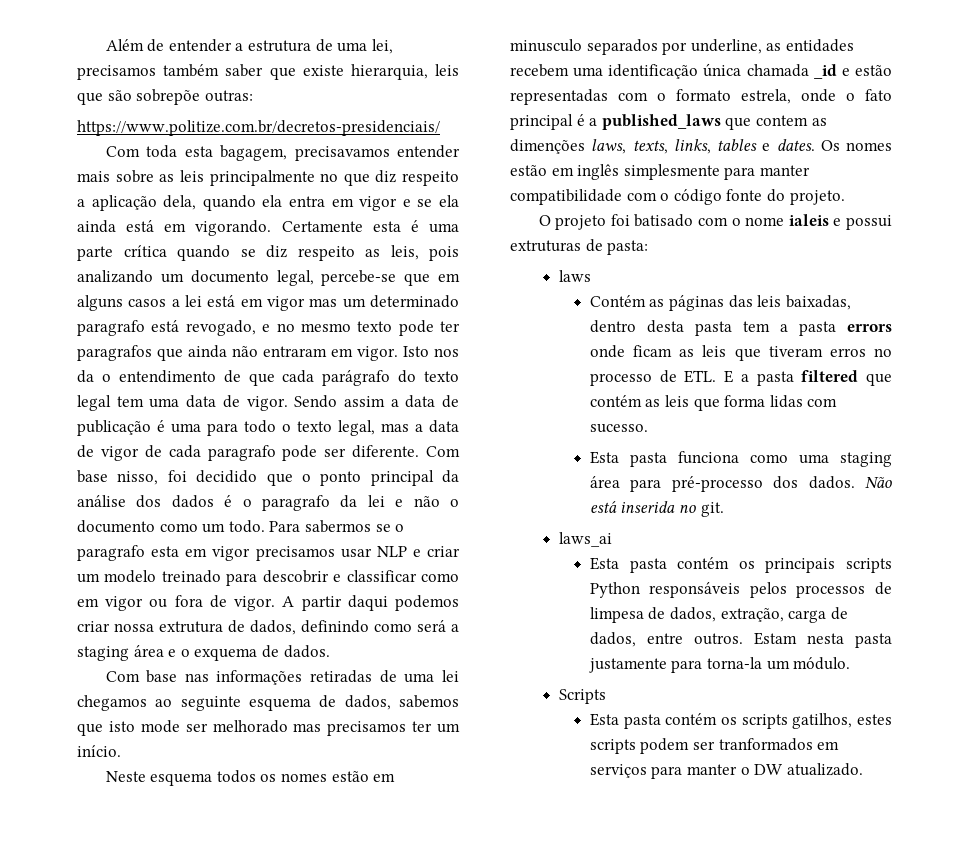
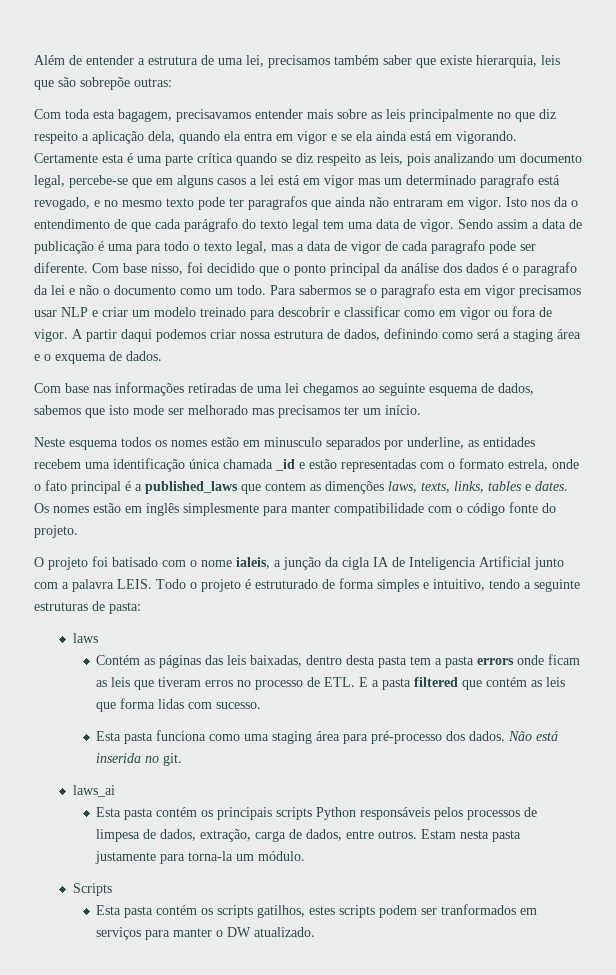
- https://www.politize.com.br/decretos-presidenciais/
- A partir daqui podemos criar nossa extrutura de dados, definindo como será a staging área e o exquema de dados.
+ A partir daqui podemos criar nossa estrutura de dados, definindo como será a staging área e o exquema de dados.
- O projeto foi batisado com o nome ialeis e possui extruturas de pasta:
+ O projeto foi batisado com o nome ialeis, a junção da cigla IA de Inteligencia Artificial junto com a palavra LEIS. Todo o projeto é estruturado de forma simples e intuitivo, tendo a seguinte estruturas de pasta:

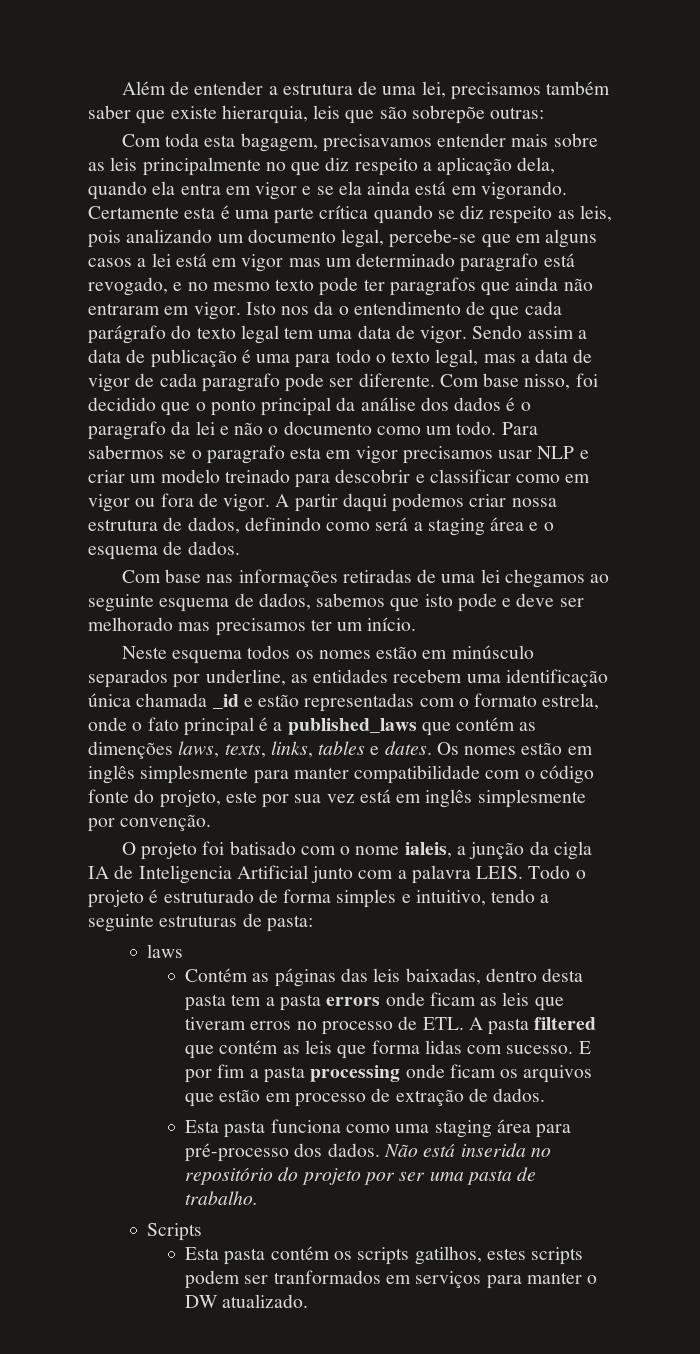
- A partir daqui podemos criar nossa estrutura de dados, definindo como será a staging área e o exquema de dados.
+ A partir daqui podemos criar nossa estrutura de dados, definindo como será a staging área e o esquema de dados.
- Com base nas informações retiradas de uma lei chegamos ao seguinte esquema de dados, sabemos que isto mode ser melhorado mas precisamos ter um início.
+ Com base nas informações retiradas de uma lei chegamos ao seguinte esquema de dados, sabemos que isto pode e deve ser melhorado mas precisamos ter um início.
- Neste esquema todos os nomes estão em minusculo separados por underline, as entidades recebem uma identificação única chamada _id e estão representadas com o formato estrela, onde o fato principal é a published_laws que contem as dimenções laws, texts, links, tables e dates.
+ Neste esquema todos os nomes estão em minúsculo separados por underline, as entidades recebem uma identificação única chamada _id e estão representadas com o formato estrela, onde o fato principal é a published_laws que contém as dimenções laws, texts, links, tables e dates.
- Os nomes estão em inglês simplesmente para manter compatibilidade com o código fonte do projeto.
+ Os nomes estão em inglês simplesmente para manter compatibilidade com o código fonte do projeto, este por sua vez está em inglês simplesmente por convenção.
- Contém as páginas das leis baixadas, dentro desta pasta tem a pasta errors onde ficam as leis que tiveram erros no processo de ETL. E a pasta filtered que contém as leis que forma lidas com sucesso.
+ Contém as páginas das leis baixadas, dentro desta pasta tem a pasta errors onde ficam as leis que tiveram erros no processo de ETL. A pasta filtered que contém as leis que forma lidas com sucesso. E por fim a pasta processing onde ficam os arquivos que estão em processo de extração de dados.
- Não está inserida no git.
- laws_ai
- Esta pasta contém os principais scripts Python responsáveis pelos processos de limpesa de dados, extração, carga de dados, entre outros. Estam nesta pasta justamente para torna-la um módulo.
+ Não está inserida no repositório do projeto por ser uma pasta de trabalho.

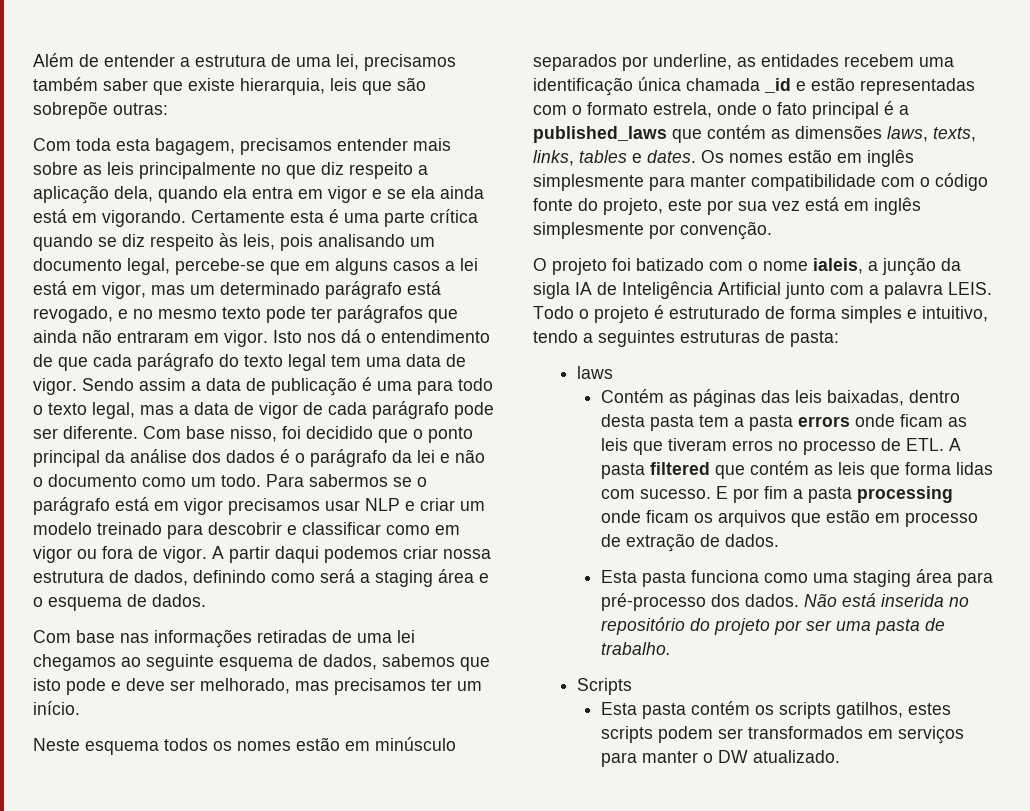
- Com toda esta bagagem, precisavamos entender mais sobre as leis principalmente no que diz respeito a aplicação dela, quando ela entra em vigor e se ela ainda está em vigorando.
+ Com toda esta bagagem, precisamos entender mais sobre as leis principalmente no que diz respeito a aplicação dela, quando ela entra em vigor e se ela ainda está em vigorando.
- Certamente esta é uma parte crítica quando se diz respeito as leis, pois analizando um documento legal, percebe-se que em alguns casos a lei está em vigor mas um determinado paragrafo está revogado, e no mesmo texto pode ter paragrafos que ainda não entraram em vigor.
+ Certamente esta é uma parte crítica quando se diz respeito às leis, pois analisando um documento legal, percebe-se que em alguns casos a lei está em vigor, mas um determinado parágrafo está revogado, e no mesmo texto pode ter parágrafos que ainda não entraram em vigor.
- Isto nos da o entendimento de que cada parágrafo do texto legal tem uma data de vigor.
+ Isto nos dá o entendimento de que cada parágrafo do texto legal tem uma data de vigor.
- Sendo assim a data de publicação é uma para todo o texto legal, mas a data de vigor de cada paragrafo pode ser diferente.
+ Sendo assim a data de publicação é uma para todo o texto legal, mas a data de vigor de cada parágrafo pode ser diferente.
- Com base nisso, foi decidido que o ponto principal da análise dos dados é o paragrafo da lei e não o documento como um todo.
+ Com base nisso, foi decidido que o ponto principal da análise dos dados é o parágrafo da lei e não o documento como um todo.
- Para sabermos se o paragrafo esta em vigor precisamos usar NLP e criar um modelo treinado para descobrir e classificar como em vigor ou fora de vigor.
+ Para sabermos se o parágrafo está em vigor precisamos usar NLP e criar um modelo treinado para descobrir e classificar como em vigor ou fora de vigor.
- Com base nas informações retiradas de uma lei chegamos ao seguinte esquema de dados, sabemos que isto pode e deve ser melhorado mas precisamos ter um início.
+ Com base nas informações retiradas de uma lei chegamos ao seguinte esquema de dados, sabemos que isto pode e deve ser melhorado, mas precisamos ter um início.
- Neste esquema todos os nomes estão em minúsculo separados por underline, as entidades recebem uma identificação única chamada _id e estão representadas com o formato estrela, onde o fato principal é a published_laws que contém as dimenções laws, texts, links, tables e dates.
+ Neste esquema todos os nomes estão em minúsculo separados por underline, as entidades recebem uma identificação única chamada _id e estão representadas com o formato estrela, onde o fato principal é a published_laws que contém as dimensões laws, texts, links, tables e dates.
- O projeto foi batisado com o nome ialeis, a junção da cigla IA de Inteligencia Artificial junto com a palavra LEIS.
+ O projeto foi batizado com o nome ialeis, a junção da sigla IA de Inteligência Artificial junto com a palavra LEIS.
- Todo o projeto é estruturado de forma simples e intuitivo, tendo a seguinte estruturas de pasta:
+ Todo o projeto é estruturado de forma simples e intuitivo, tendo a seguintes estruturas de pasta:
- Esta pasta contém os scripts gatilhos, estes scripts podem ser tranformados em serviços para manter o DW atualizado.
+ Esta pasta contém os scripts gatilhos, estes scripts podem ser transformados em serviços para manter o DW atualizado.

